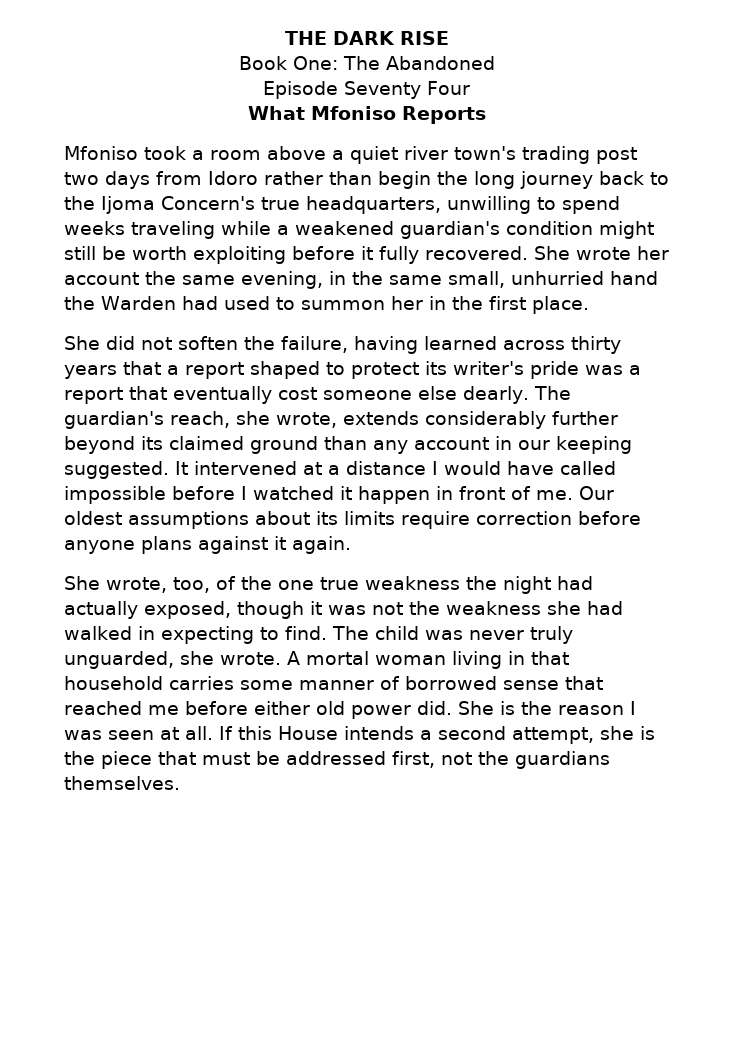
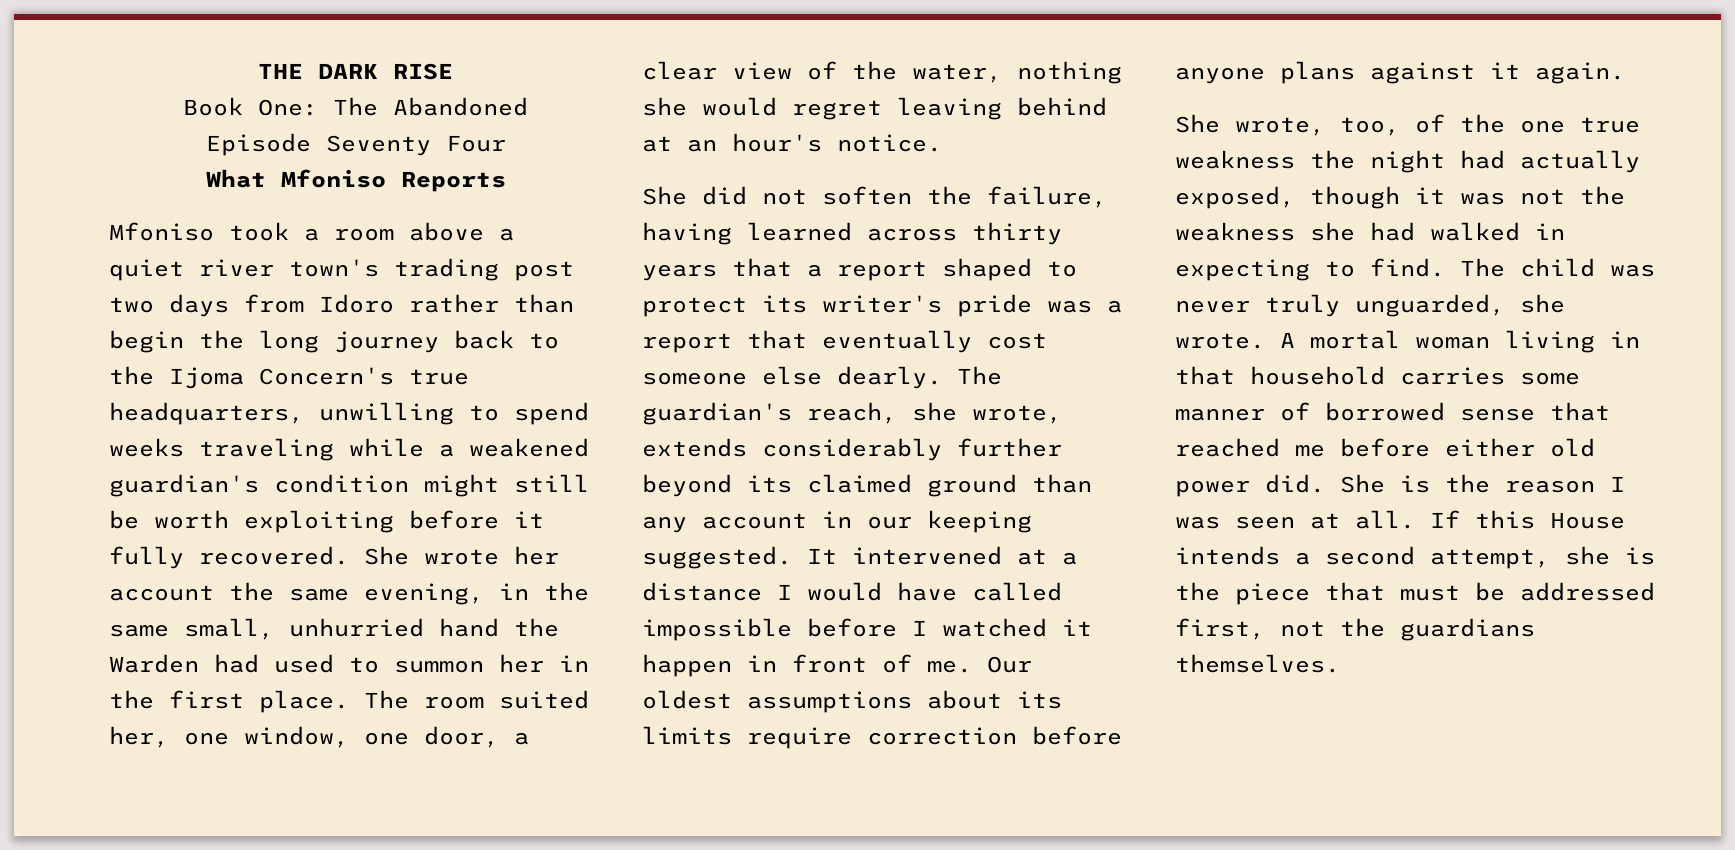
+ The room suited her, one window, one door, a clear view of the water, nothing she would regret leaving behind at an hour's notice.

